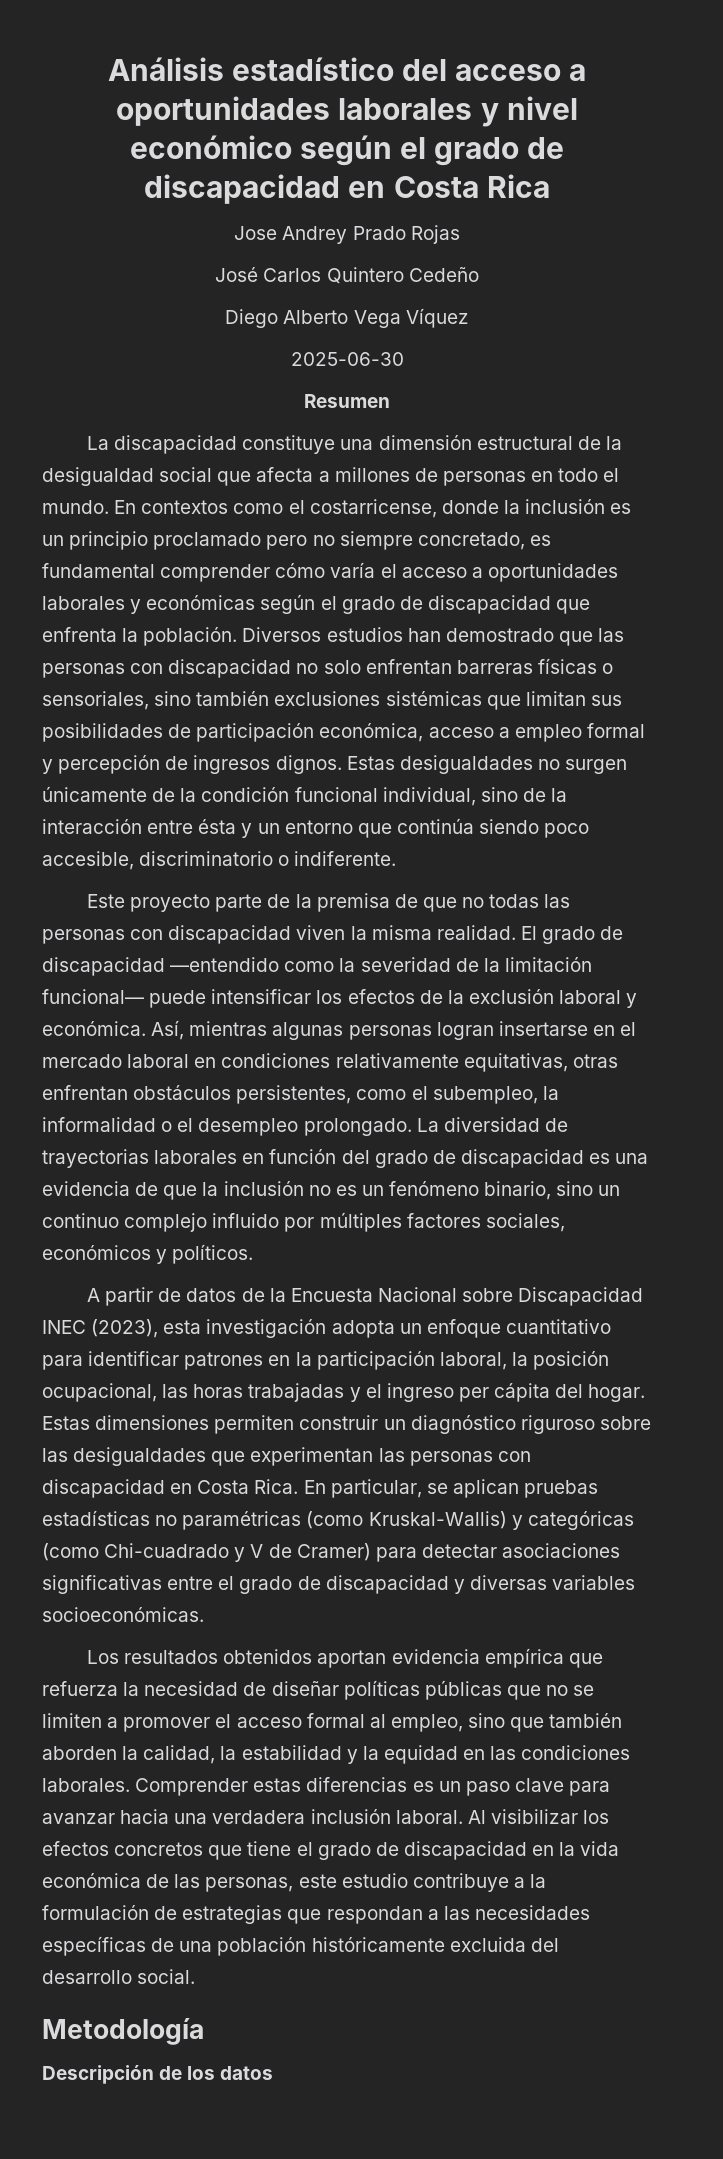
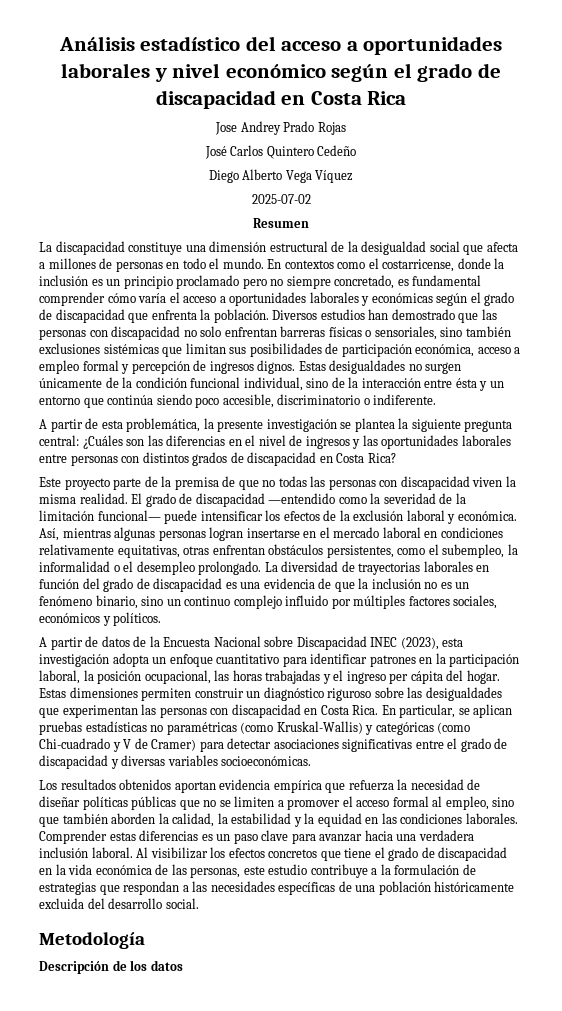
- 2025-06-30
+ 2025-07-02
+ A partir de esta problemática, la presente investigación se plantea la siguiente pregunta central: ¿Cuáles son las diferencias en el nivel de ingresos y las oportunidades laborales entre personas con distintos grados de discapacidad en Costa Rica?

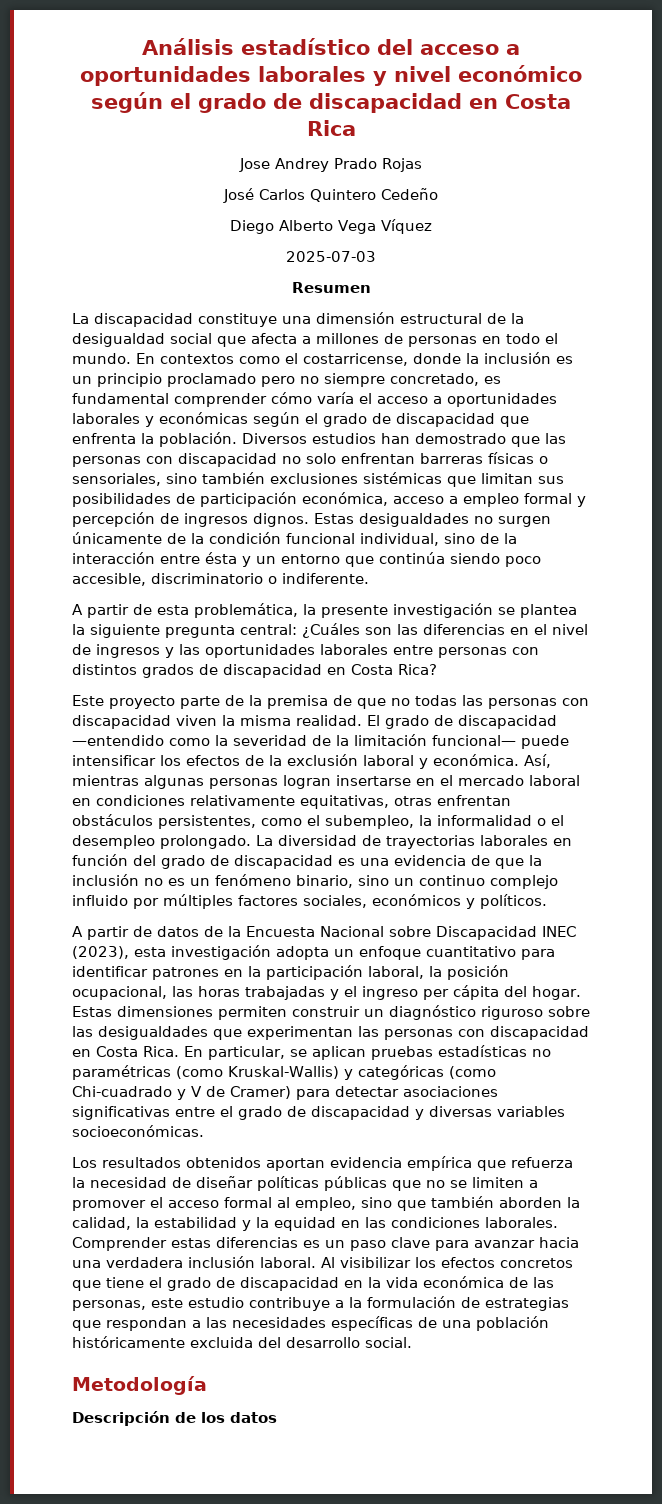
- 2025-07-02
+ 2025-07-03

